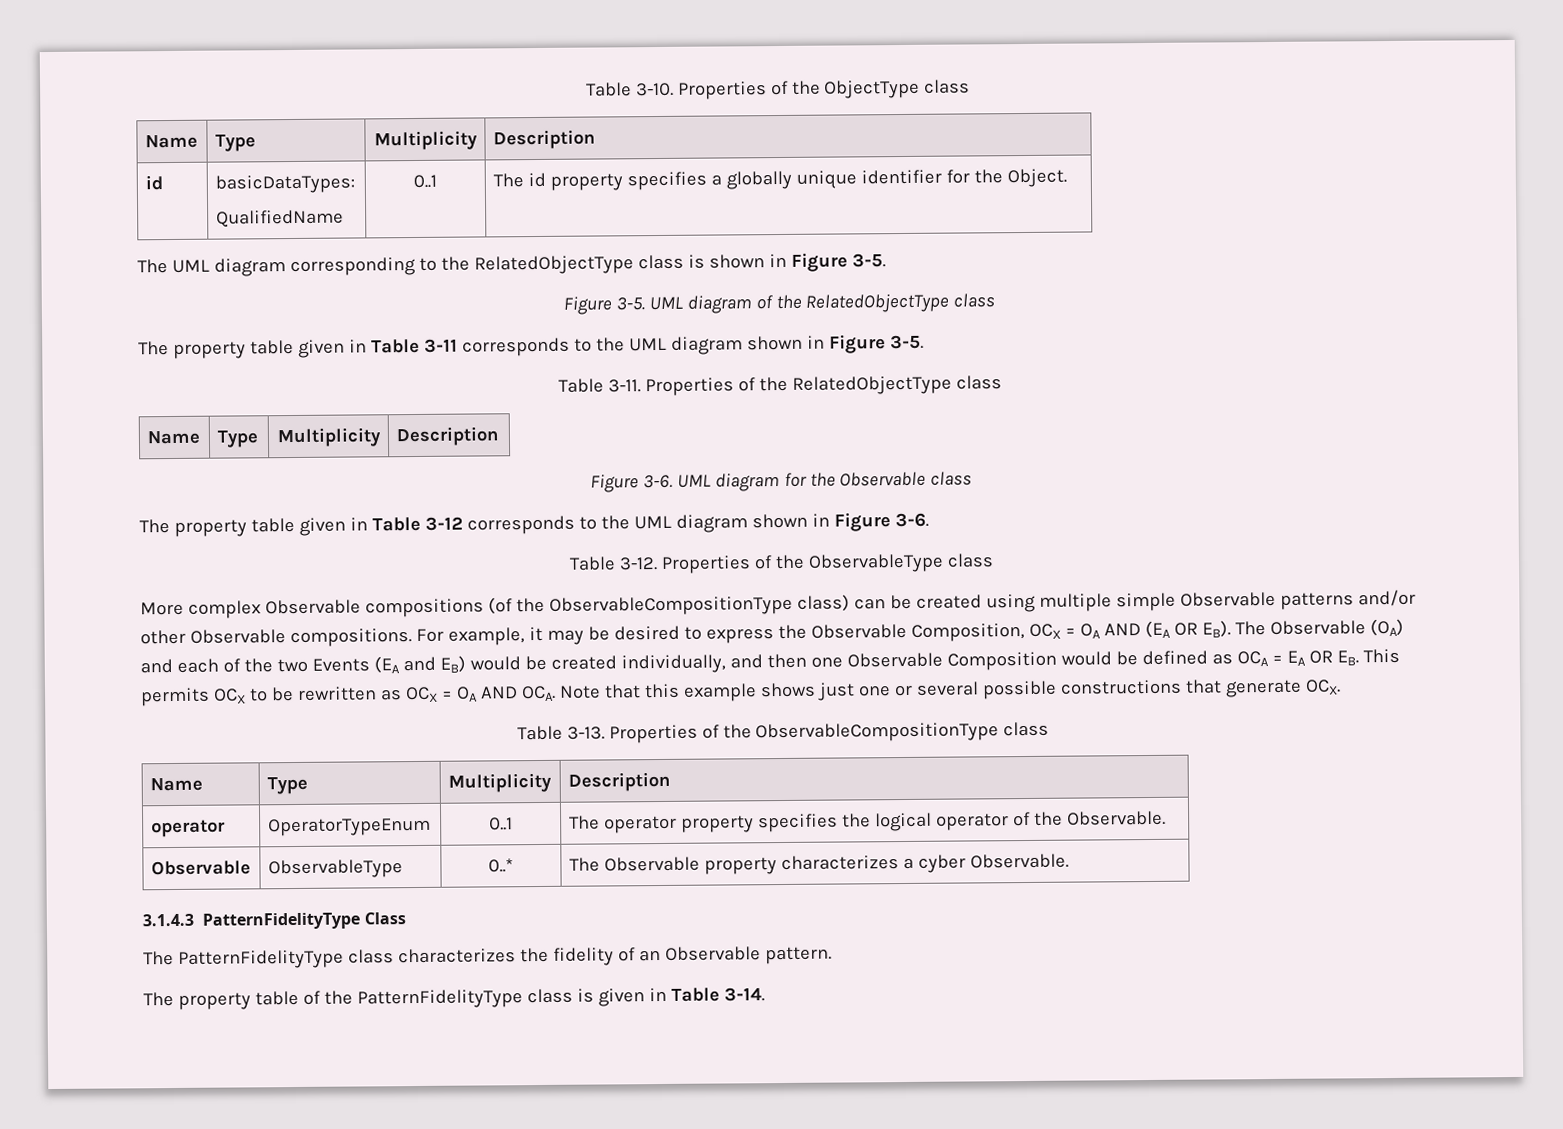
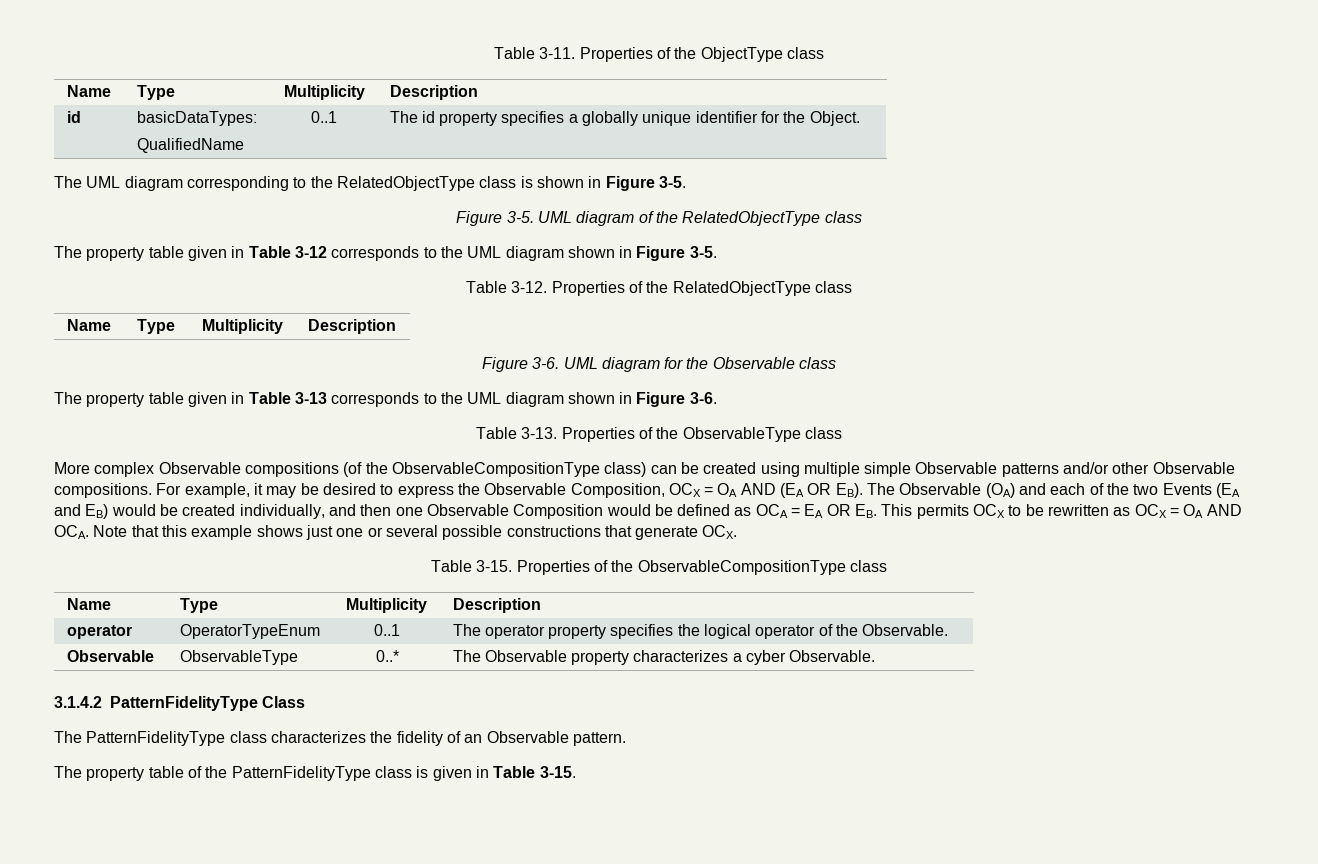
- Table 3-10.
+ Table 3-11.
- The property table given in Table 3-11 corresponds to the UML diagram shown in Figure 3-5.
+ The property table given in Table 3-12 corresponds to the UML diagram shown in Figure 3-5.
- Table 3-11.
+ Table 3-12.
- The property table given in Table 3-12 corresponds to the UML diagram shown in Figure 3-6.
+ The property table given in Table 3-13 corresponds to the UML diagram shown in Figure 3-6.
- Table 3-12.
+ Table 3-13.
  For example, it may be desired to express the Observable Composition, OCX = OA AND (EA OR EB). The Observable (OA) and each of the two Events (EA and EB) would be created individually, and then one Observable Composition would be defined as OCA = EA OR EB. This permits OCX to be rewritten as OCX = OA AND OCA. Note that this example shows just one or several possible constructions that generate OCX.
- Table 3-13.
+ Table 3-15.
- 3.1.4.3 PatternFidelityType Class
+ 3.1.4.2 PatternFidelityType Class
- The property table of the PatternFidelityType class is given in Table 3-14.
+ The property table of the PatternFidelityType class is given in Table 3-15.

